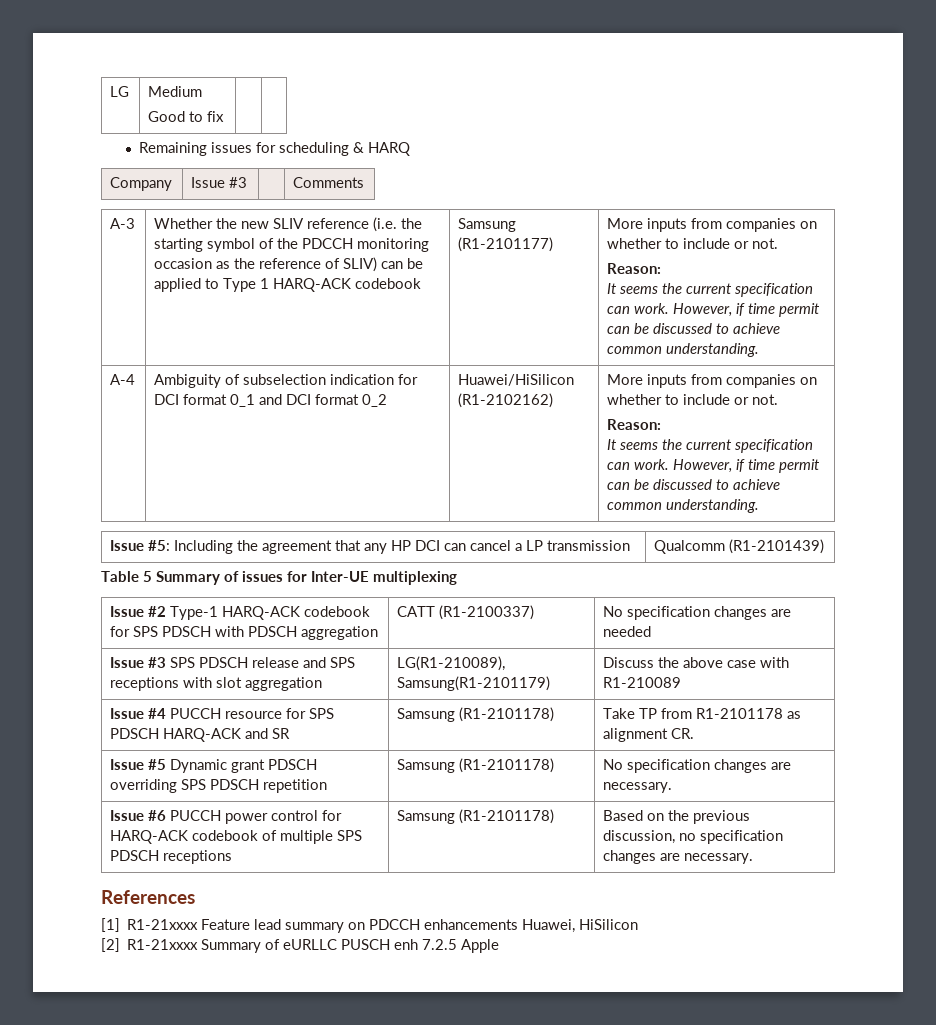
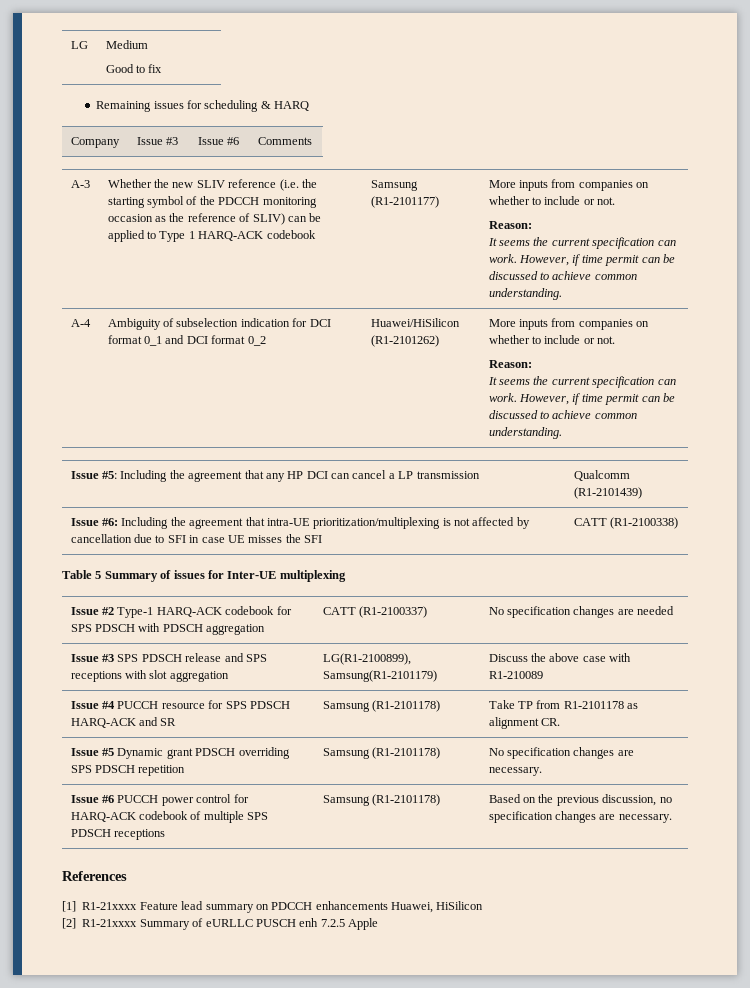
- Company | Issue #3 | | Comments
+ Company | Issue #3 | Issue #6 | Comments
- Huawei/HiSilicon (R1-2102162)
+ Huawei/HiSilicon (R1-2101262)
+ Issue #6: Including the agreement that intra-UE prioritization/multiplexing is not affected by cancellation due to SFI in case UE misses the SFI | CATT (R1-2100338)
- Issue #3 SPS PDSCH release and SPS receptions with slot aggregation | LG(R1-210089), Samsung(R1-2101179) | Discuss the above case with R1-210089
+ Issue #3 SPS PDSCH release and SPS receptions with slot aggregation | LG(R1-2100899), Samsung(R1-2101179) | Discuss the above case with R1-210089

